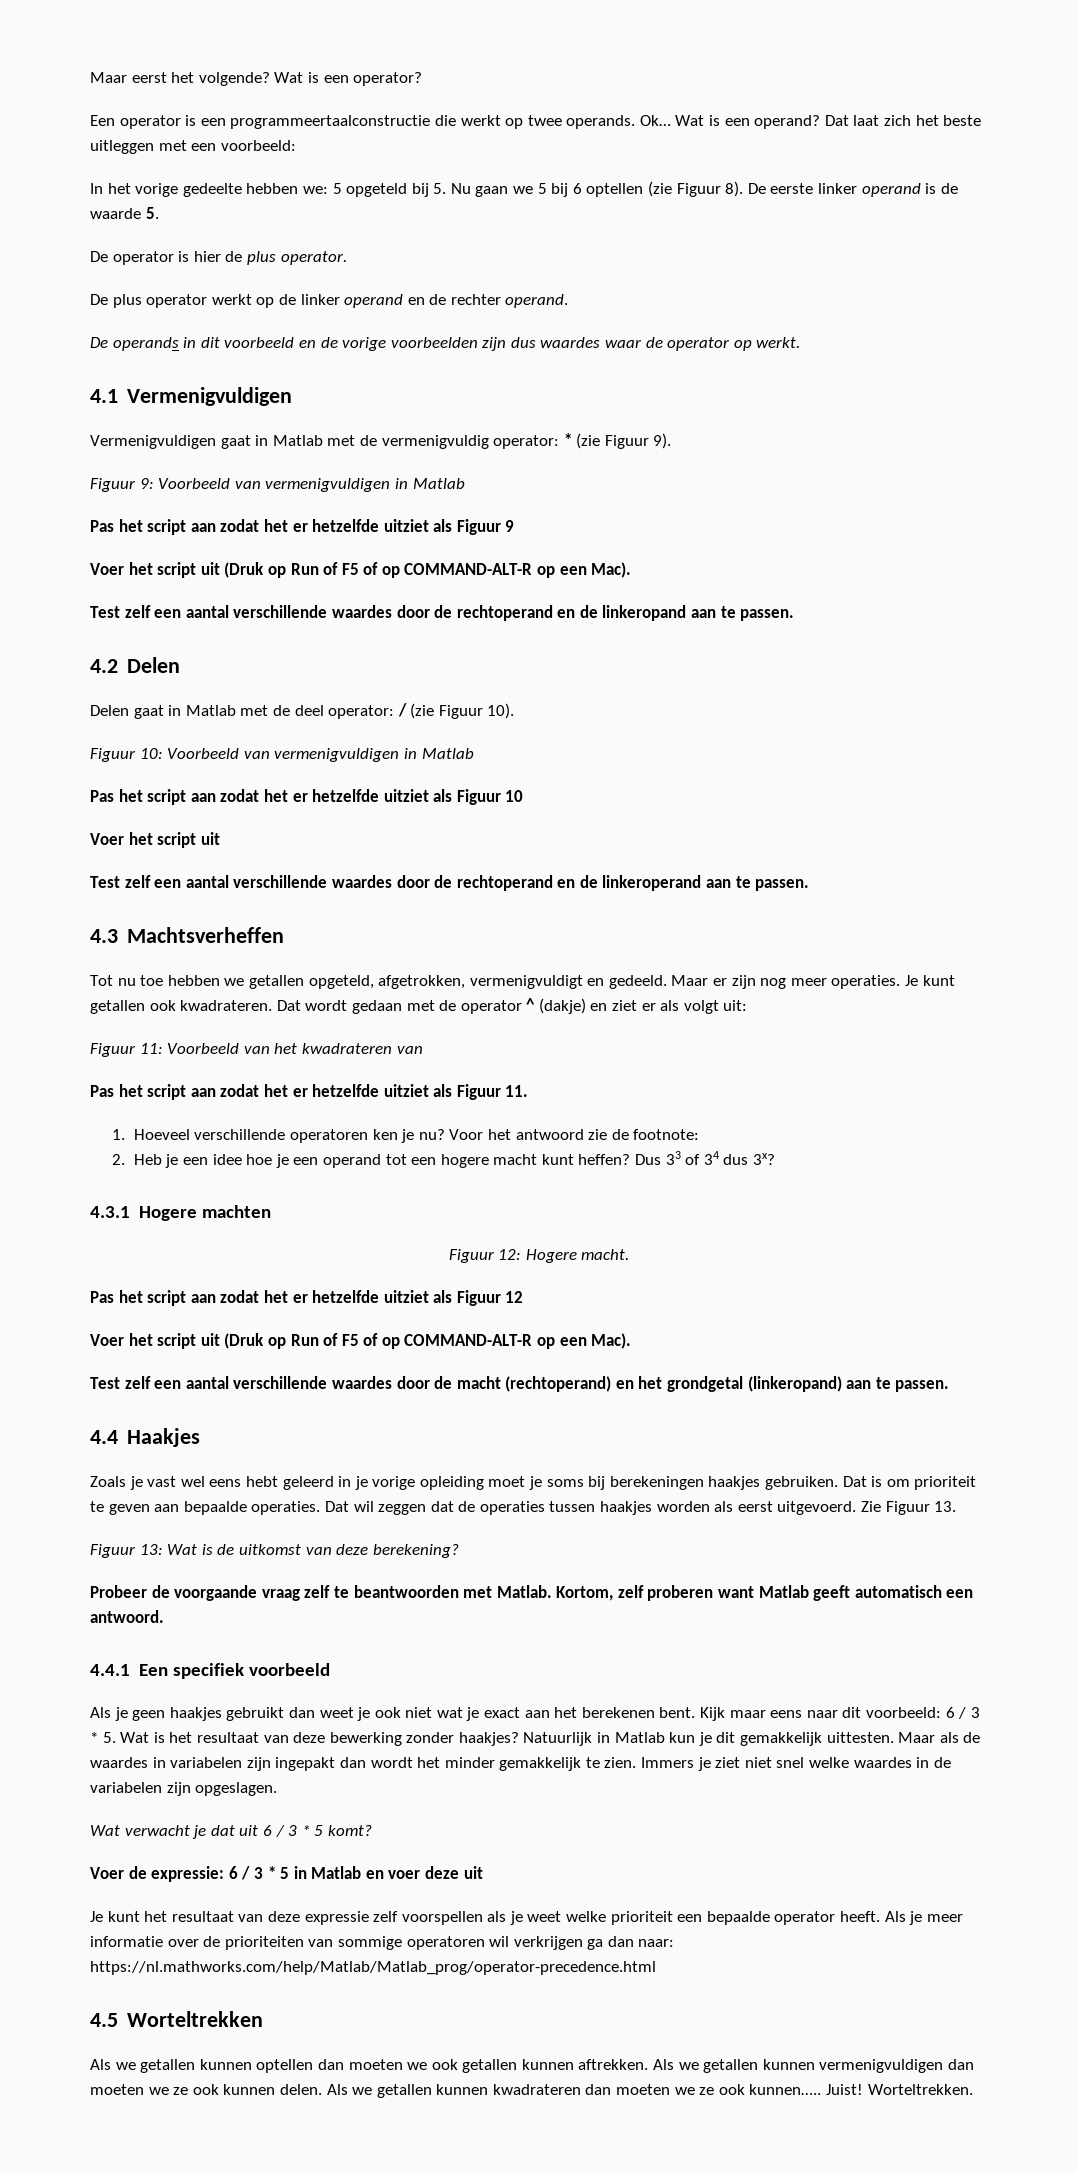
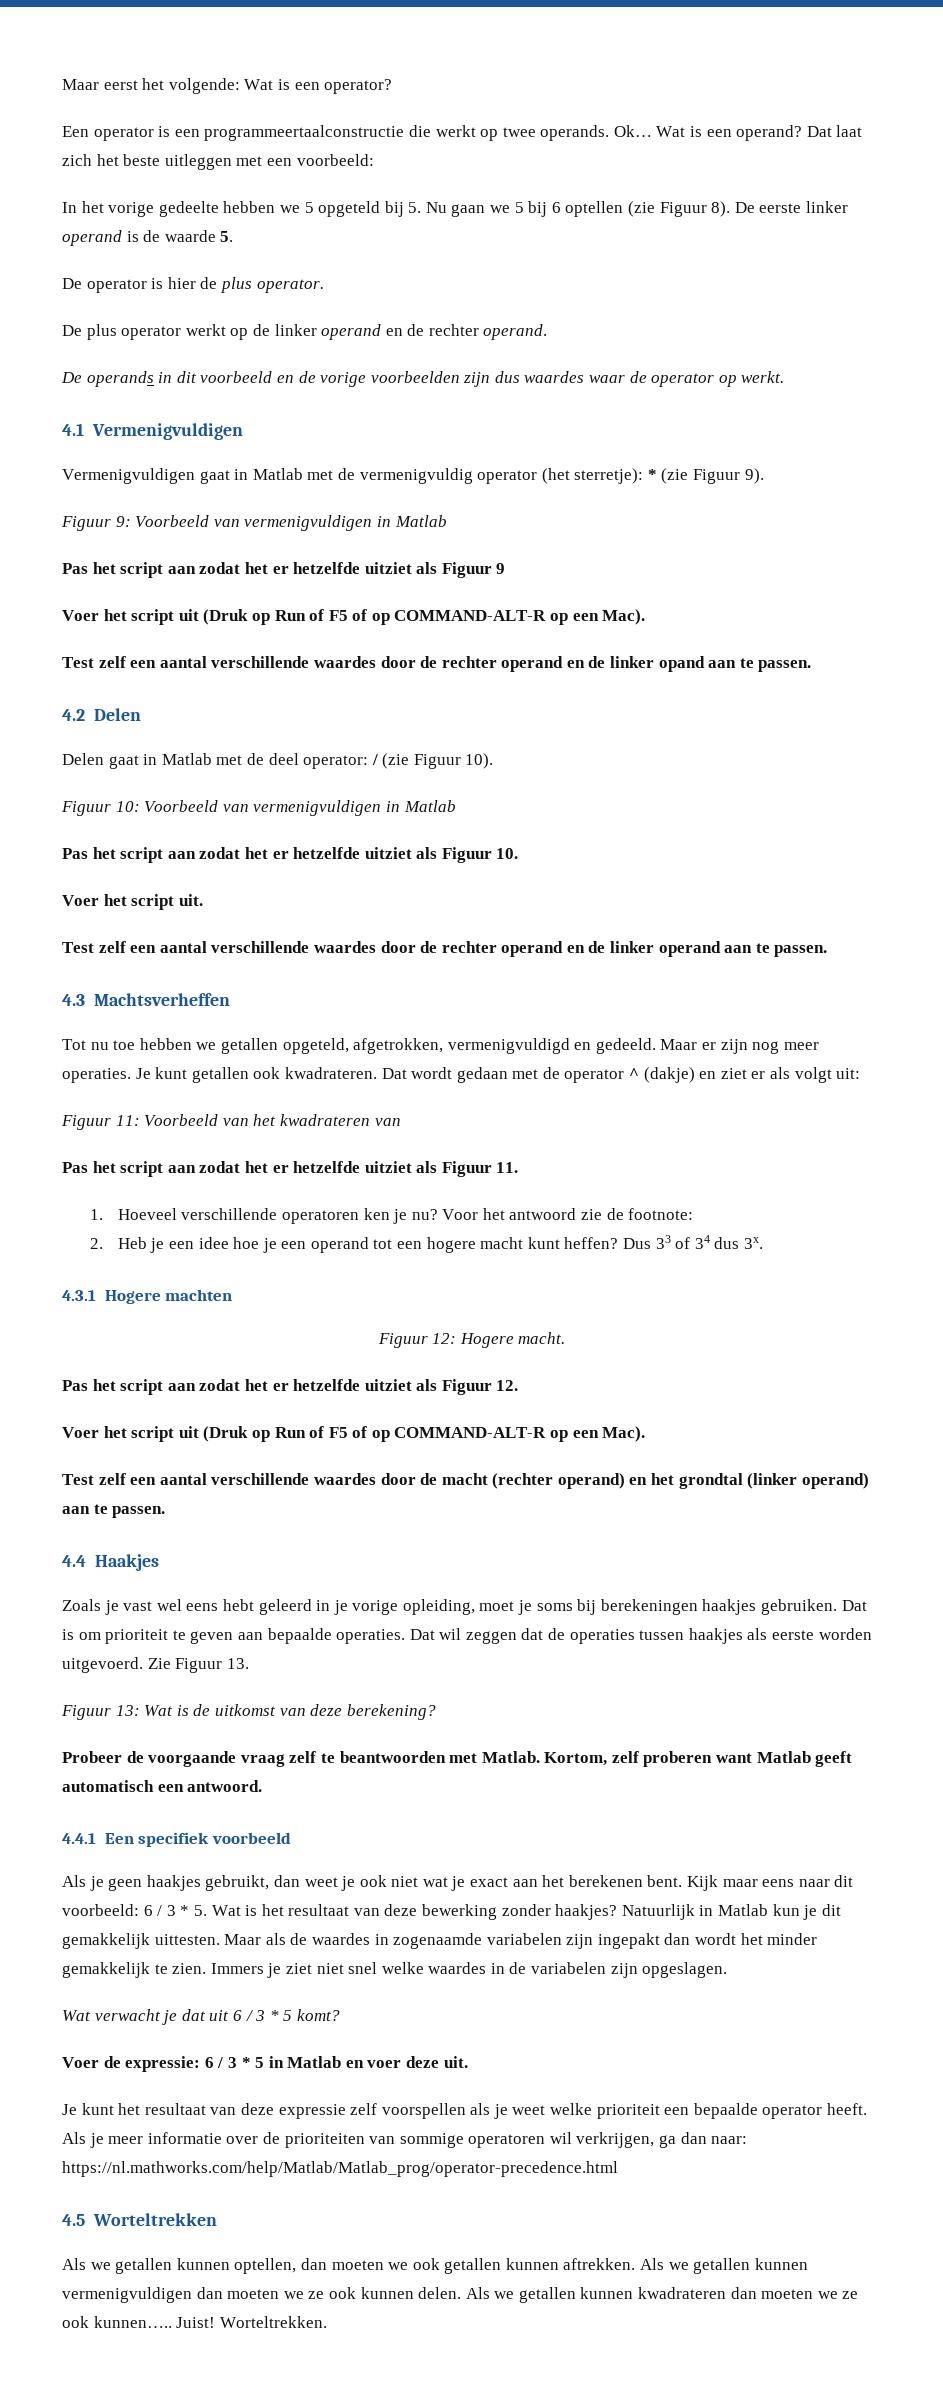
- Maar eerst het volgende? Wat is een operator?
+ Maar eerst het volgende: Wat is een operator?
- In het vorige gedeelte hebben we: 5 opgeteld bij 5. Nu gaan we 5 bij 6 optellen (zie Figuur 8).
+ In het vorige gedeelte hebben we 5 opgeteld bij 5. Nu gaan we 5 bij 6 optellen (zie Figuur 8).
- Vermenigvuldigen gaat in Matlab met de vermenigvuldig operator: * (zie Figuur 9).
+ Vermenigvuldigen gaat in Matlab met de vermenigvuldig operator (het sterretje): * (zie Figuur 9).
- Test zelf een aantal verschillende waardes door de rechtoperand en de linkeropand aan te passen.
+ Test zelf een aantal verschillende waardes door de rechter operand en de linker opand aan te passen.
- Pas het script aan zodat het er hetzelfde uitziet als Figuur 10
- Voer het script uit
- Test zelf een aantal verschillende waardes door de rechtoperand en de linkeroperand aan te passen.
+ Pas het script aan zodat het er hetzelfde uitziet als Figuur 10.
+ Voer het script uit.
+ Test zelf een aantal verschillende waardes door de rechter operand en de linker operand aan te passen.
- Tot nu toe hebben we getallen opgeteld, afgetrokken, vermenigvuldigt en gedeeld.
+ Tot nu toe hebben we getallen opgeteld, afgetrokken, vermenigvuldigd en gedeeld.
- Dus 33 of 34 dus 3x?
+ Dus 33 of 34 dus 3x.
- Pas het script aan zodat het er hetzelfde uitziet als Figuur 12
+ Pas het script aan zodat het er hetzelfde uitziet als Figuur 12.
- Test zelf een aantal verschillende waardes door de macht (rechtoperand) en het grondgetal (linkeropand) aan te passen.
+ Test zelf een aantal verschillende waardes door de macht (rechter operand) en het grondtal (linker operand) aan te passen.
- Zoals je vast wel eens hebt geleerd in je vorige opleiding moet je soms bij berekeningen haakjes gebruiken.
+ Zoals je vast wel eens hebt geleerd in je vorige opleiding, moet je soms bij berekeningen haakjes gebruiken.
- Dat wil zeggen dat de operaties tussen haakjes worden als eerst uitgevoerd.
+ Dat wil zeggen dat de operaties tussen haakjes als eerste worden uitgevoerd.
- Als je geen haakjes gebruikt dan weet je ook niet wat je exact aan het berekenen bent.
+ Als je geen haakjes gebruikt, dan weet je ook niet wat je exact aan het berekenen bent.
- Maar als de waardes in variabelen zijn ingepakt dan wordt het minder gemakkelijk te zien.
+ Maar als de waardes in zogenaamde variabelen zijn ingepakt dan wordt het minder gemakkelijk te zien.
- Voer de expressie: 6 / 3 * 5 in Matlab en voer deze uit
+ Voer de expressie: 6 / 3 * 5 in Matlab en voer deze uit.
- Als je meer informatie over de prioriteiten van sommige operatoren wil verkrijgen ga dan naar: https://nl.mathworks.com/help/Matlab/Matlab_prog/operator-precedence.html
+ Als je meer informatie over de prioriteiten van sommige operatoren wil verkrijgen, ga dan naar: https://nl.mathworks.com/help/Matlab/Matlab_prog/operator-precedence.html
- Als we getallen kunnen optellen dan moeten we ook getallen kunnen aftrekken.
+ Als we getallen kunnen optellen, dan moeten we ook getallen kunnen aftrekken.

